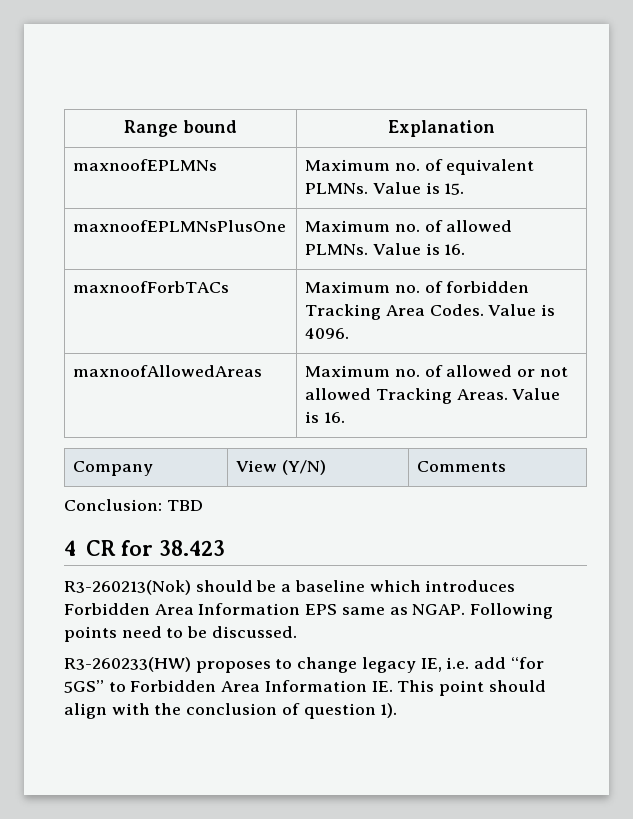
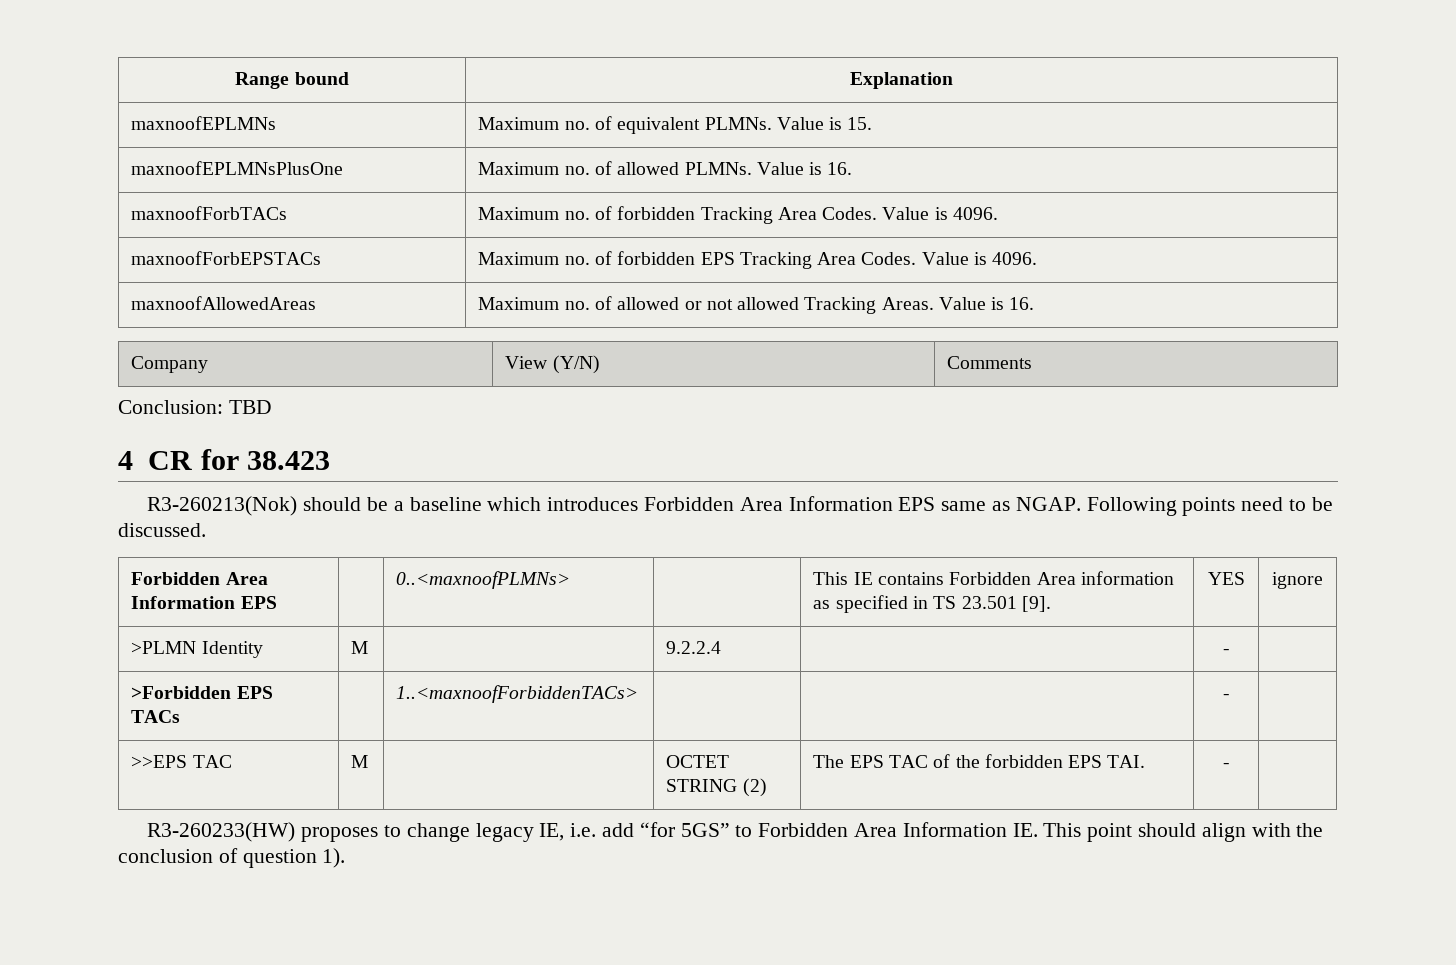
+ maxnoofForbEPSTACs | Maximum no. of forbidden EPS Tracking Area Codes. Value is 4096.
+ Forbidden Area Information EPS | | 0..<maxnoofPLMNs> | | This IE contains Forbidden Area information as specified in TS 23.501 [9]. | YES | ignore
+ >PLMN Identity | M | | 9.2.2.4 | | - |
+ >Forbidden EPS TACs | | 1..<maxnoofForbiddenTACs> | | | - |
+ >>EPS TAC | M | | OCTET STRING (2) | The EPS TAC of the forbidden EPS TAI. | - |

